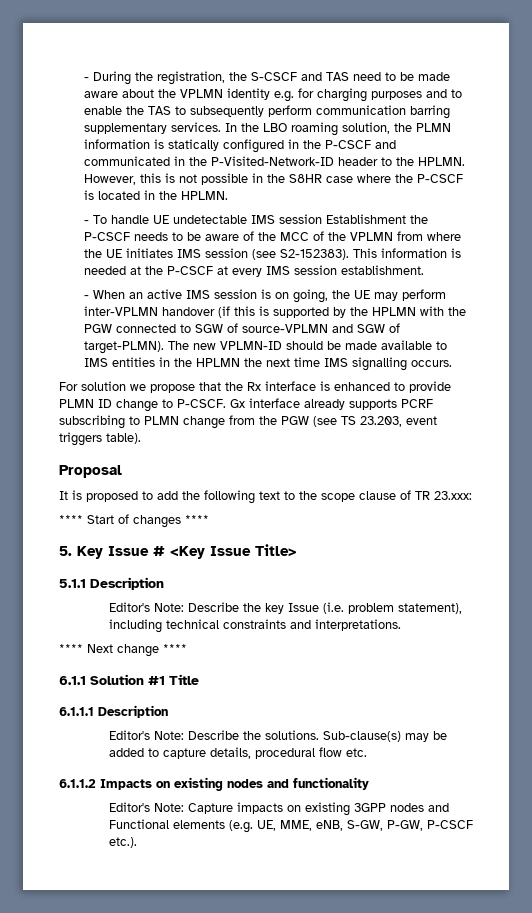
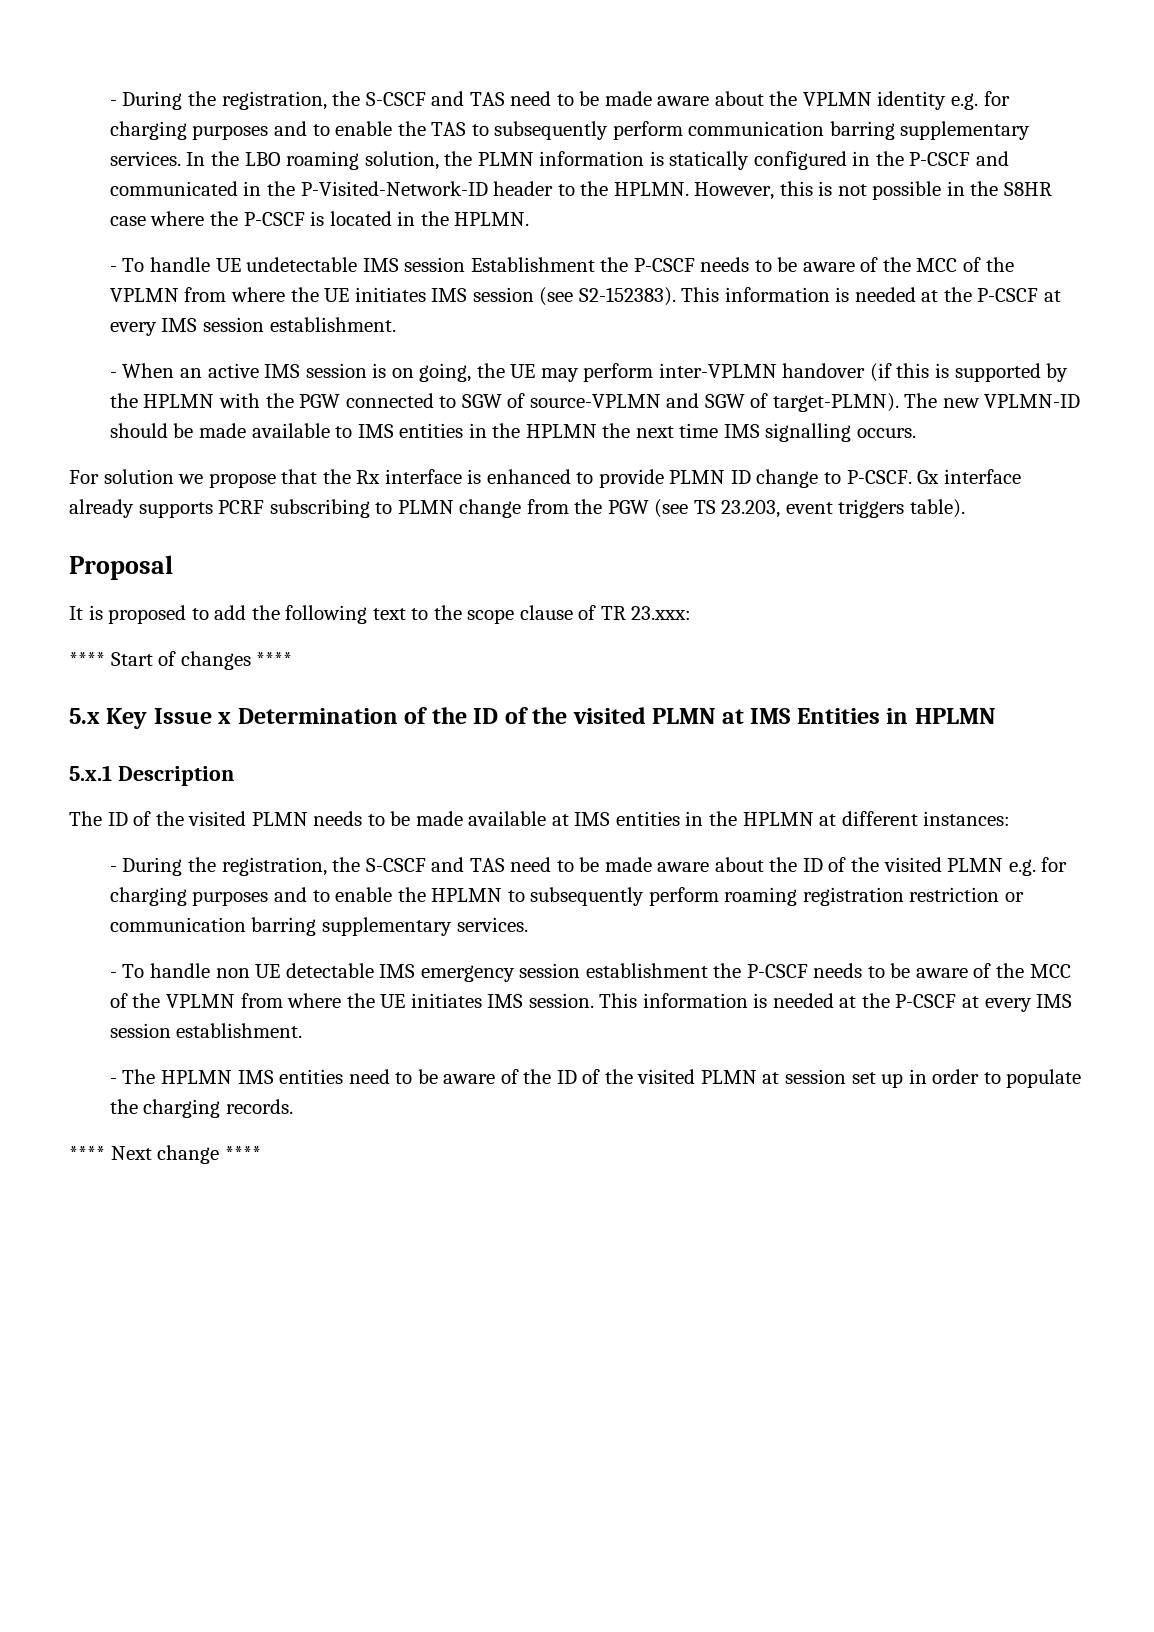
- 5. Key Issue # <Key Issue Title>
- 5.1.1 Description
- Editor's Note: Describe the key Issue (i.e. problem statement), including technical constraints and interpretations.
+ 5.x Key Issue x Determination of the ID of the visited PLMN at IMS Entities in HPLMN
+ 5.x.1 Description
+ The ID of the visited PLMN needs to be made available at IMS entities in the HPLMN at different instances:
+ - During the registration, the S-CSCF and TAS need to be made aware about the ID of the visited PLMN e.g. for charging purposes and to enable the HPLMN to subsequently perform roaming registration restriction or communication barring supplementary services.
+ - To handle non UE detectable IMS emergency session establishment the P-CSCF needs to be aware of the MCC of the VPLMN from where the UE initiates IMS session. This information is needed at the P-CSCF at every IMS session establishment.
+ - The HPLMN IMS entities need to be aware of the ID of the visited PLMN at session set up in order to populate the charging records.
  **** Next change ****
- 6.1.1 Solution #1 Title
- 6.1.1.1 Description
- Editor's Note: Describe the solutions. Sub-clause(s) may be added to capture details, procedural flow etc.
- 6.1.1.2 Impacts on existing nodes and functionality
- Editor's Note: Capture impacts on existing 3GPP nodes and Functional elements (e.g. UE, MME, eNB, S-GW, P-GW, P-CSCF etc.).

